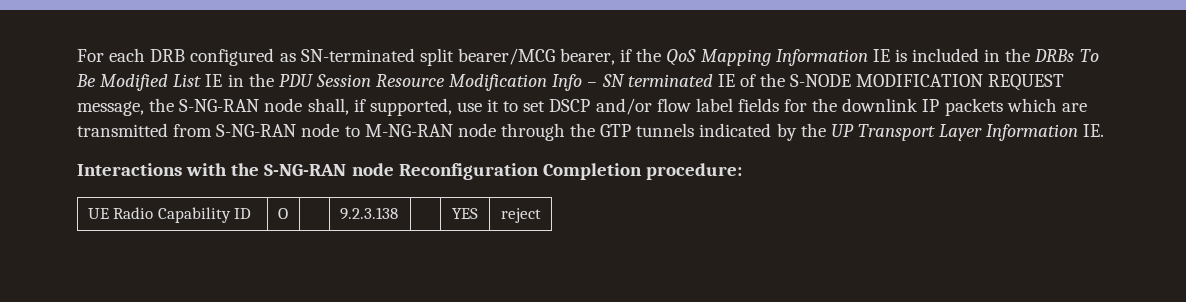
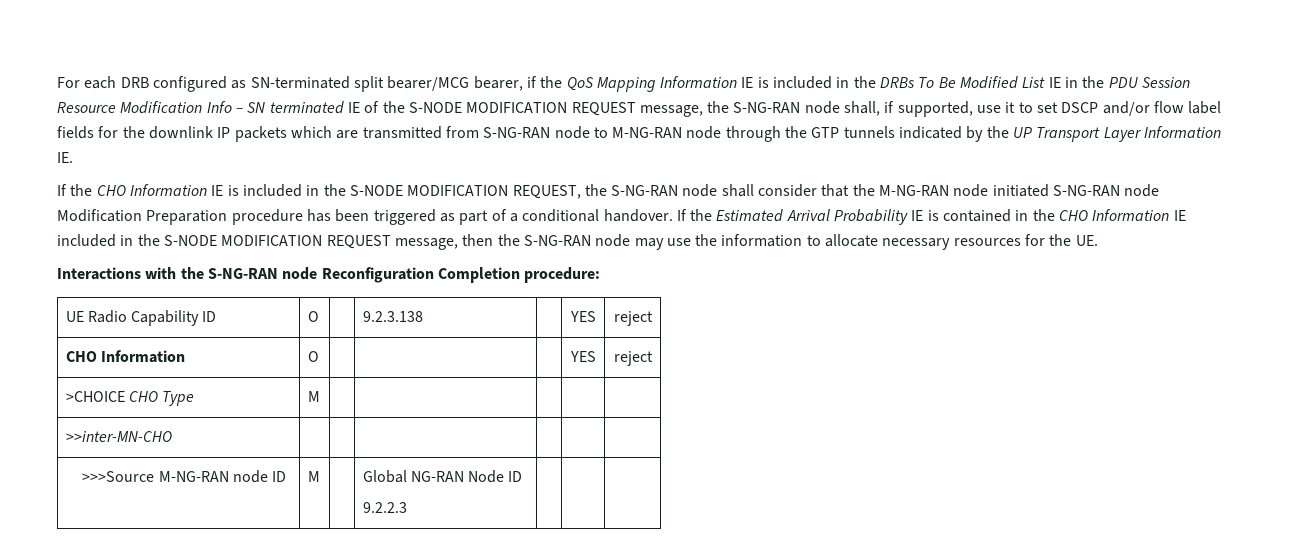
+ If the CHO Information IE is included in the S-NODE MODIFICATION REQUEST, the S-NG-RAN node shall consider that the M-NG-RAN node initiated S-NG-RAN node Modification Preparation procedure has been triggered as part of a conditional handover. If the Estimated Arrival Probability IE is contained in the CHO Information IE included in the S-NODE MODIFICATION REQUEST message, then the S-NG-RAN node may use the information to allocate necessary resources for the UE.
+ CHO Information | O | | | | YES | reject
+ >CHOICE CHO Type | M | | | | |
+ >>inter-MN-CHO | | | | | |
+ >>>Source M-NG-RAN node ID | M | | Global NG-RAN Node ID
+ 9.2.2.3 | | |

